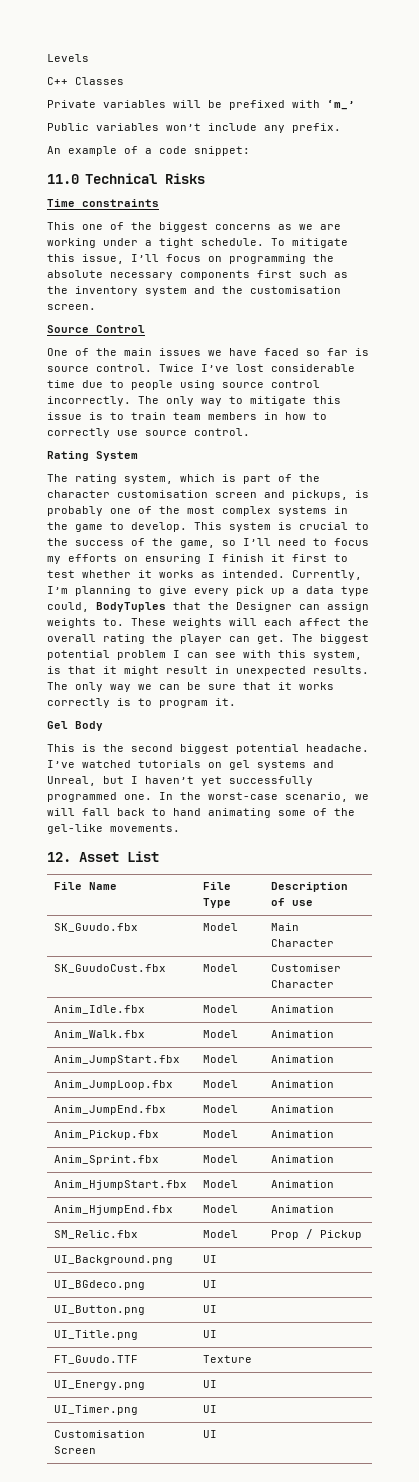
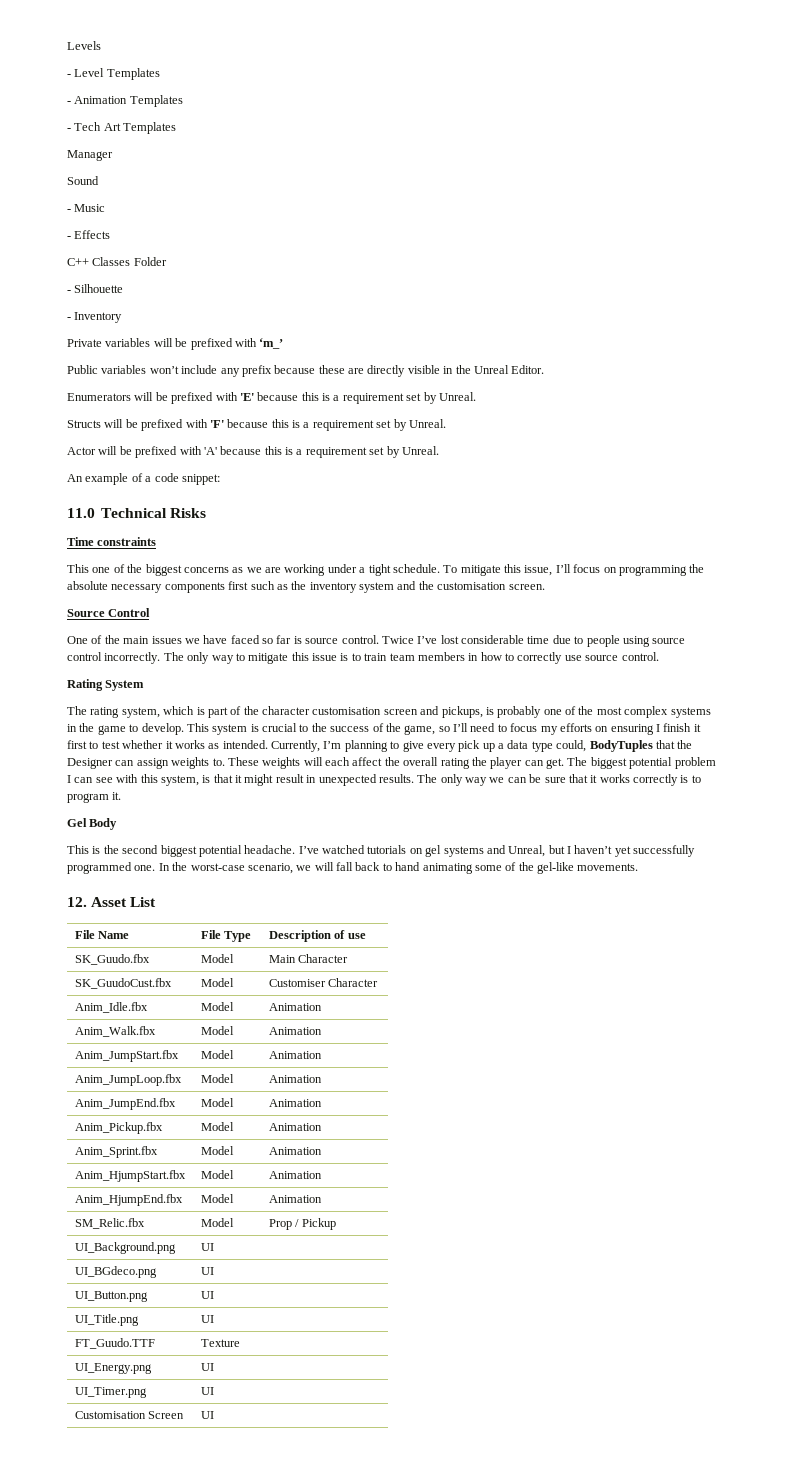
- C++ Classes
+ - Level Templates
+ - Animation Templates
+ - Tech Art Templates
+ Manager
+ Sound
+ - Music
+ - Effects
+ C++ Classes Folder
+ - Silhouette
+ - Inventory
- Public variables won’t include any prefix.
+ Public variables won’t include any prefix because these are directly visible in the Unreal Editor.
+ Enumerators will be prefixed with 'E' because this is a requirement set by Unreal.
+ Structs will be prefixed with 'F' because this is a requirement set by Unreal.
+ Actor will be prefixed with 'A' because this is a requirement set by Unreal.

